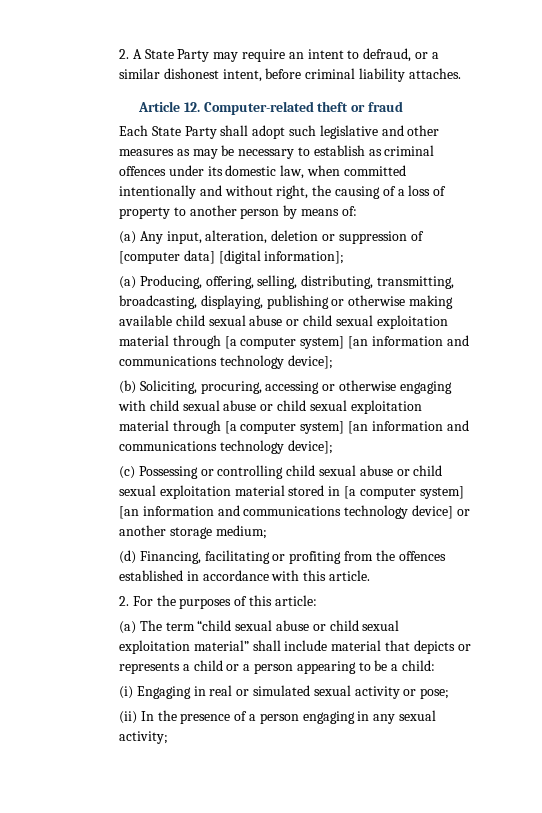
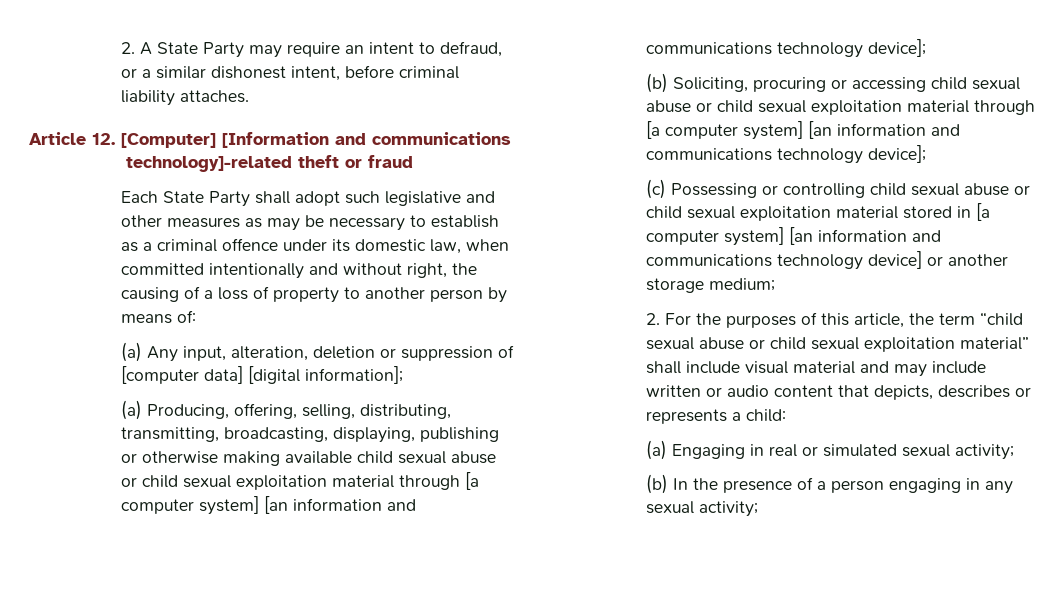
- Article 12. Computer-related theft or fraud
+ Article 12. [Computer] [Information and communications technology]-related theft or fraud
- Each State Party shall adopt such legislative and other measures as may be necessary to establish as criminal offences under its domestic law, when committed intentionally and without right, the causing of a loss of property to another person by means of:
+ Each State Party shall adopt such legislative and other measures as may be necessary to establish as a criminal offence under its domestic law, when committed intentionally and without right, the causing of a loss of property to another person by means of:
- (b) Soliciting, procuring, accessing or otherwise engaging with child sexual abuse or child sexual exploitation material through [a computer system] [an information and communications technology device];
+ (b) Soliciting, procuring or accessing child sexual abuse or child sexual exploitation material through [a computer system] [an information and communications technology device];
- (d) Financing, facilitating or profiting from the offences established in accordance with this article.
- 2. For the purposes of this article:
- (a) The term “child sexual abuse or child sexual exploitation material” shall include material that depicts or represents a child or a person appearing to be a child:
+ 2. For the purposes of this article, the term “child sexual abuse or child sexual exploitation material” shall include visual material and may include written or audio content that depicts, describes or represents a child:
- (i) Engaging in real or simulated sexual activity or pose;
- (ii) In the presence of a person engaging in any sexual activity;
+ (a) Engaging in real or simulated sexual activity;
+ (b) In the presence of a person engaging in any sexual activity;

